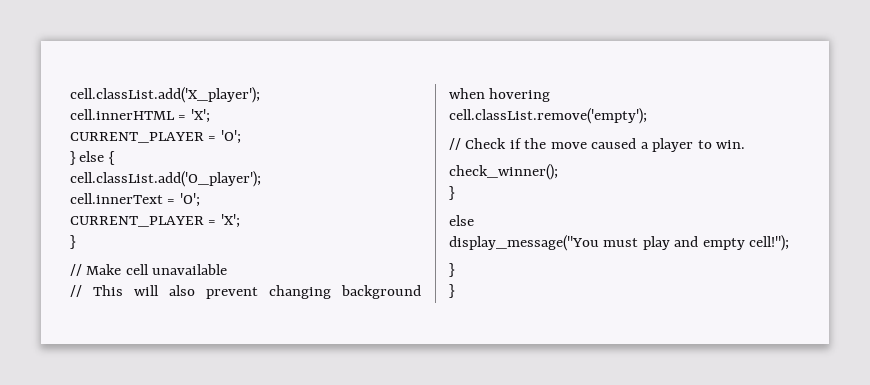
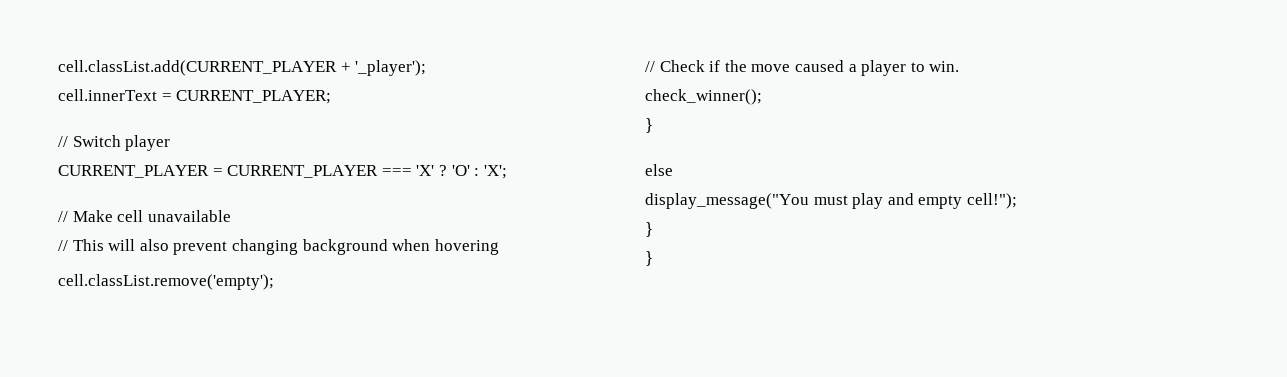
- cell.classList.add('X_player');
- cell.innerHTML = 'X';
- CURRENT_PLAYER = 'O';
- } else {
- cell.classList.add('O_player');
- cell.innerText = 'O';
- CURRENT_PLAYER = 'X';
- }
+ cell.classList.add(CURRENT_PLAYER + '_player');
+ cell.innerText = CURRENT_PLAYER;
+ // Switch player
+ CURRENT_PLAYER = CURRENT_PLAYER === 'X' ? 'O' : 'X';

